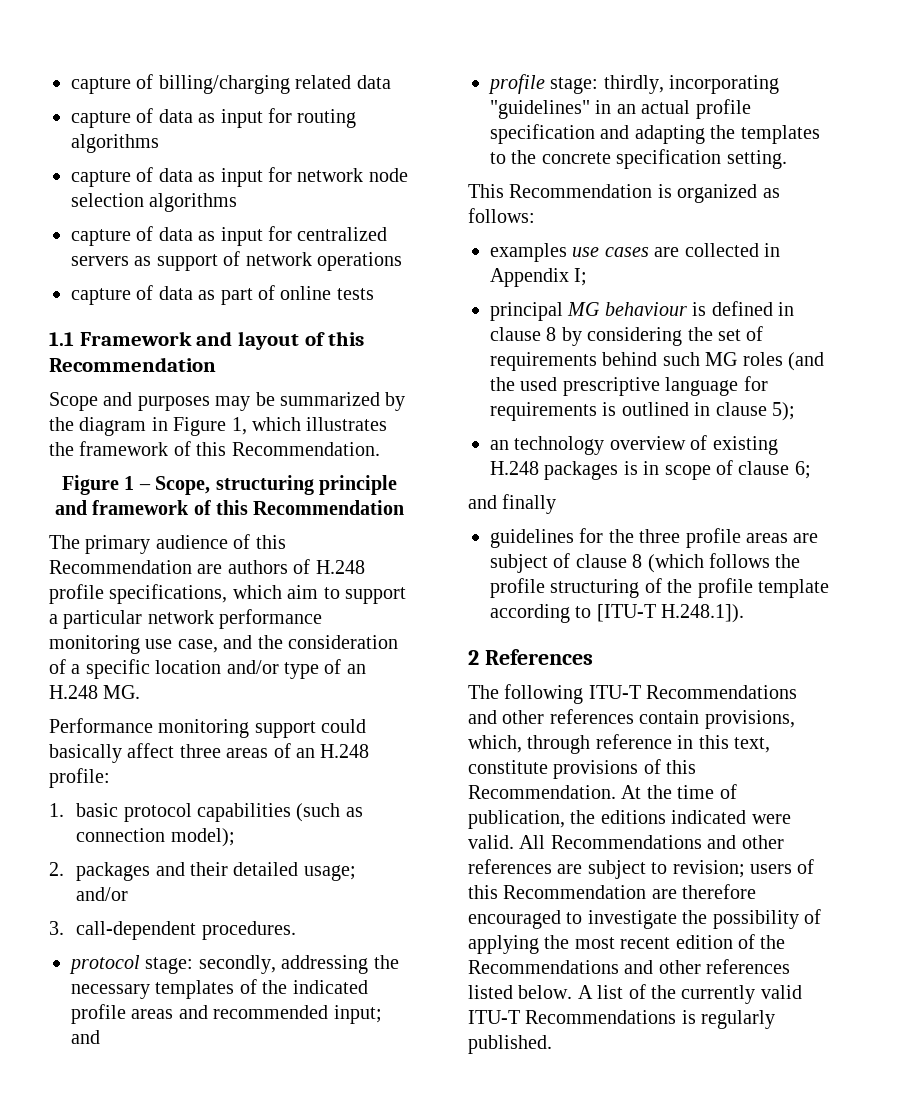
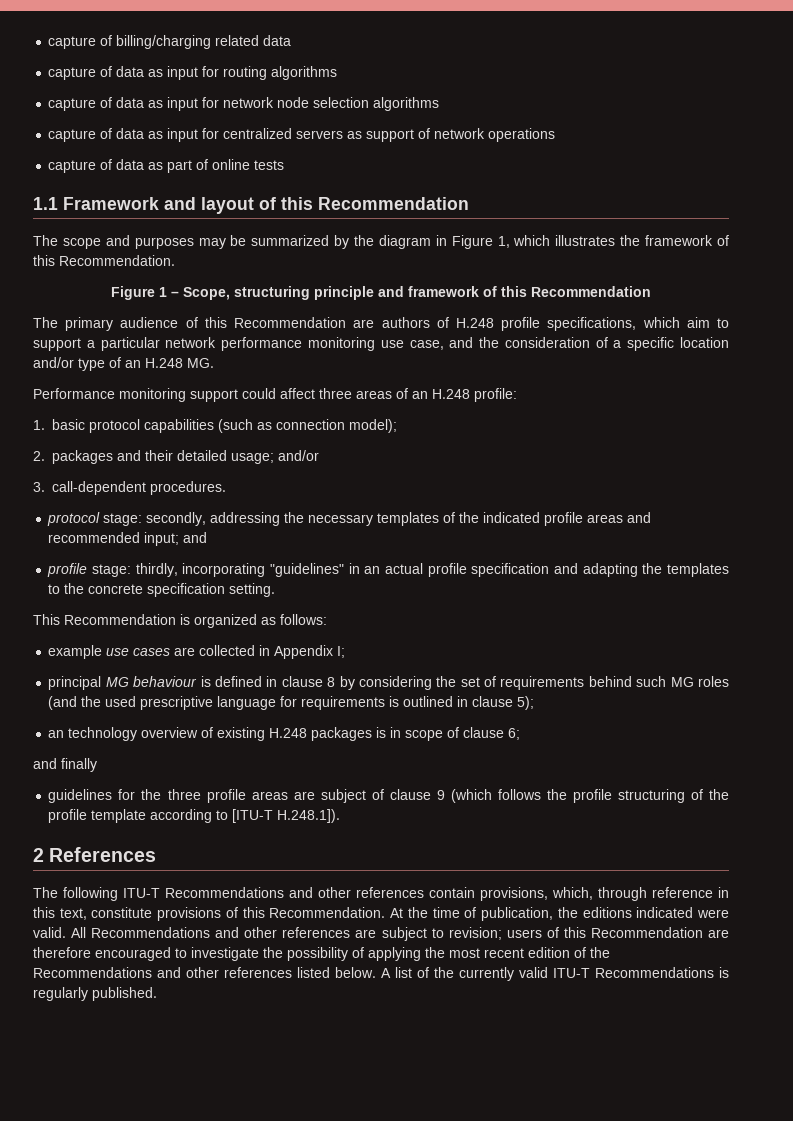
- Scope and purposes may be summarized by the diagram in Figure 1, which illustrates the framework of this Recommendation.
+ The scope and purposes may be summarized by the diagram in Figure 1, which illustrates the framework of this Recommendation.
- Performance monitoring support could basically affect three areas of an H.248 profile:
+ Performance monitoring support could affect three areas of an H.248 profile:
- examples use cases are collected in Appendix I;
+ example use cases are collected in Appendix I;
- guidelines for the three profile areas are subject of clause 8 (which follows the profile structuring of the profile template according to [ITU-T H.248.1]).
+ guidelines for the three profile areas are subject of clause 9 (which follows the profile structuring of the profile template according to [ITU-T H.248.1]).

